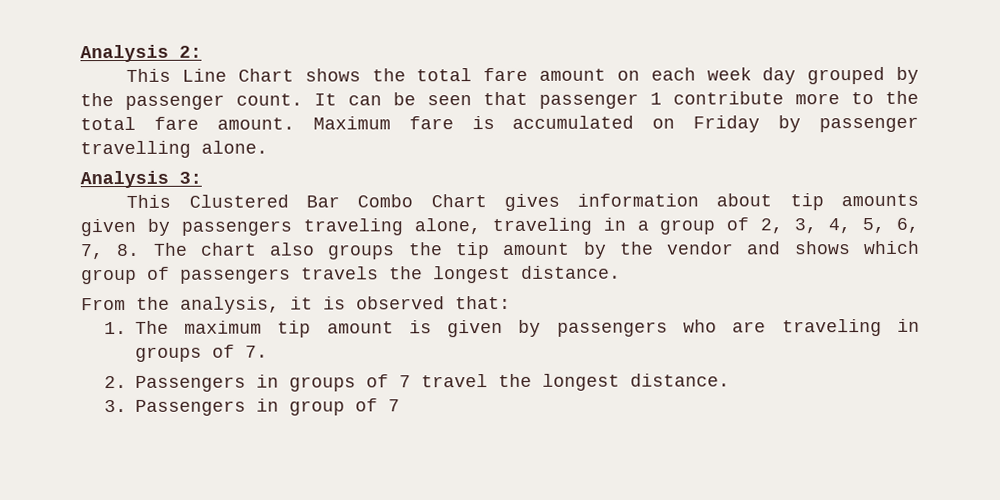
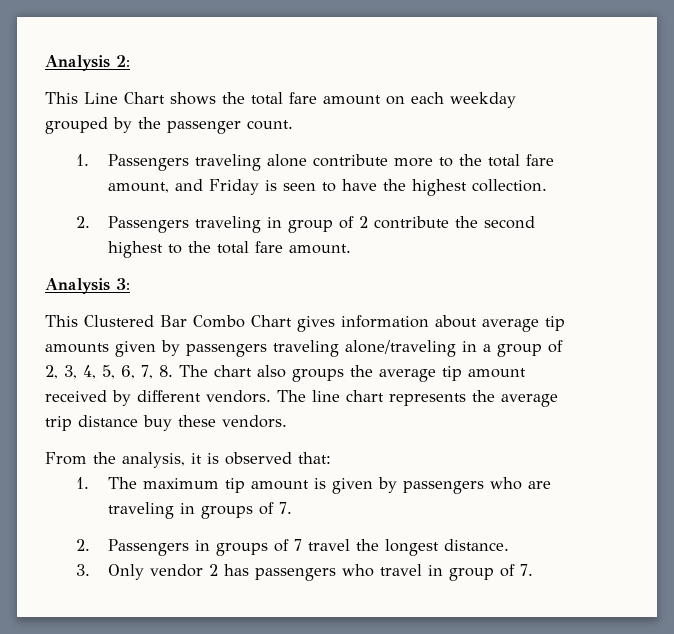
- This Line Chart shows the total fare amount on each week day grouped by the passenger count. It can be seen that passenger 1 contribute more to the total fare amount. Maximum fare is accumulated on Friday by passenger travelling alone.
+ This Line Chart shows the total fare amount on each weekday grouped by the passenger count.
+ 1. Passengers traveling alone contribute more to the total fare amount, and Friday is seen to have the highest collection.
+ 2. Passengers traveling in group of 2 contribute the second highest to the total fare amount.
- This Clustered Bar Combo Chart gives information about tip amounts given by passengers traveling alone, traveling in a group of 2, 3, 4, 5, 6, 7, 8. The chart also groups the tip amount by the vendor and shows which group of passengers travels the longest distance.
+ This Clustered Bar Combo Chart gives information about average tip amounts given by passengers traveling alone/traveling in a group of 2, 3, 4, 5, 6, 7, 8. The chart also groups the average tip amount received by different vendors. The line chart represents the average trip distance buy these vendors.
- 3. Passengers in group of 7
+ 3. Only vendor 2 has passengers who travel in group of 7.

